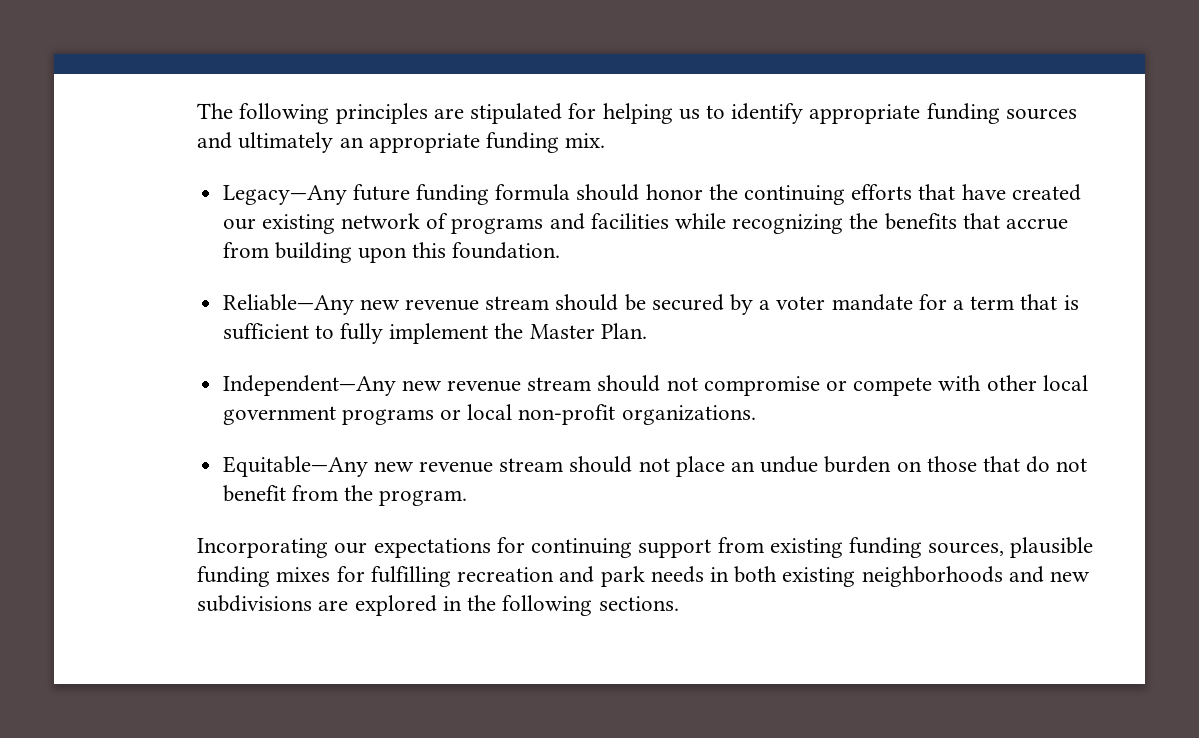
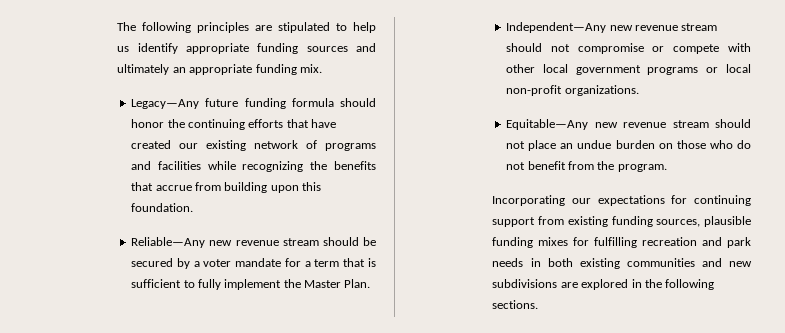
- The following principles are stipulated for helping us to identify appropriate funding sources and ultimately an appropriate funding mix.
+ The following principles are stipulated to help us identify appropriate funding sources and ultimately an appropriate funding mix.
- Equitable—Any new revenue stream should not place an undue burden on those that do not benefit from the program.
+ Equitable—Any new revenue stream should not place an undue burden on those who do not benefit from the program.
- Incorporating our expectations for continuing support from existing funding sources, plausible funding mixes for fulfilling recreation and park needs in both existing neighborhoods and new subdivisions are explored in the following sections.
+ Incorporating our expectations for continuing support from existing funding sources, plausible funding mixes for fulfilling recreation and park needs in both existing communities and new subdivisions are explored in the following sections.

